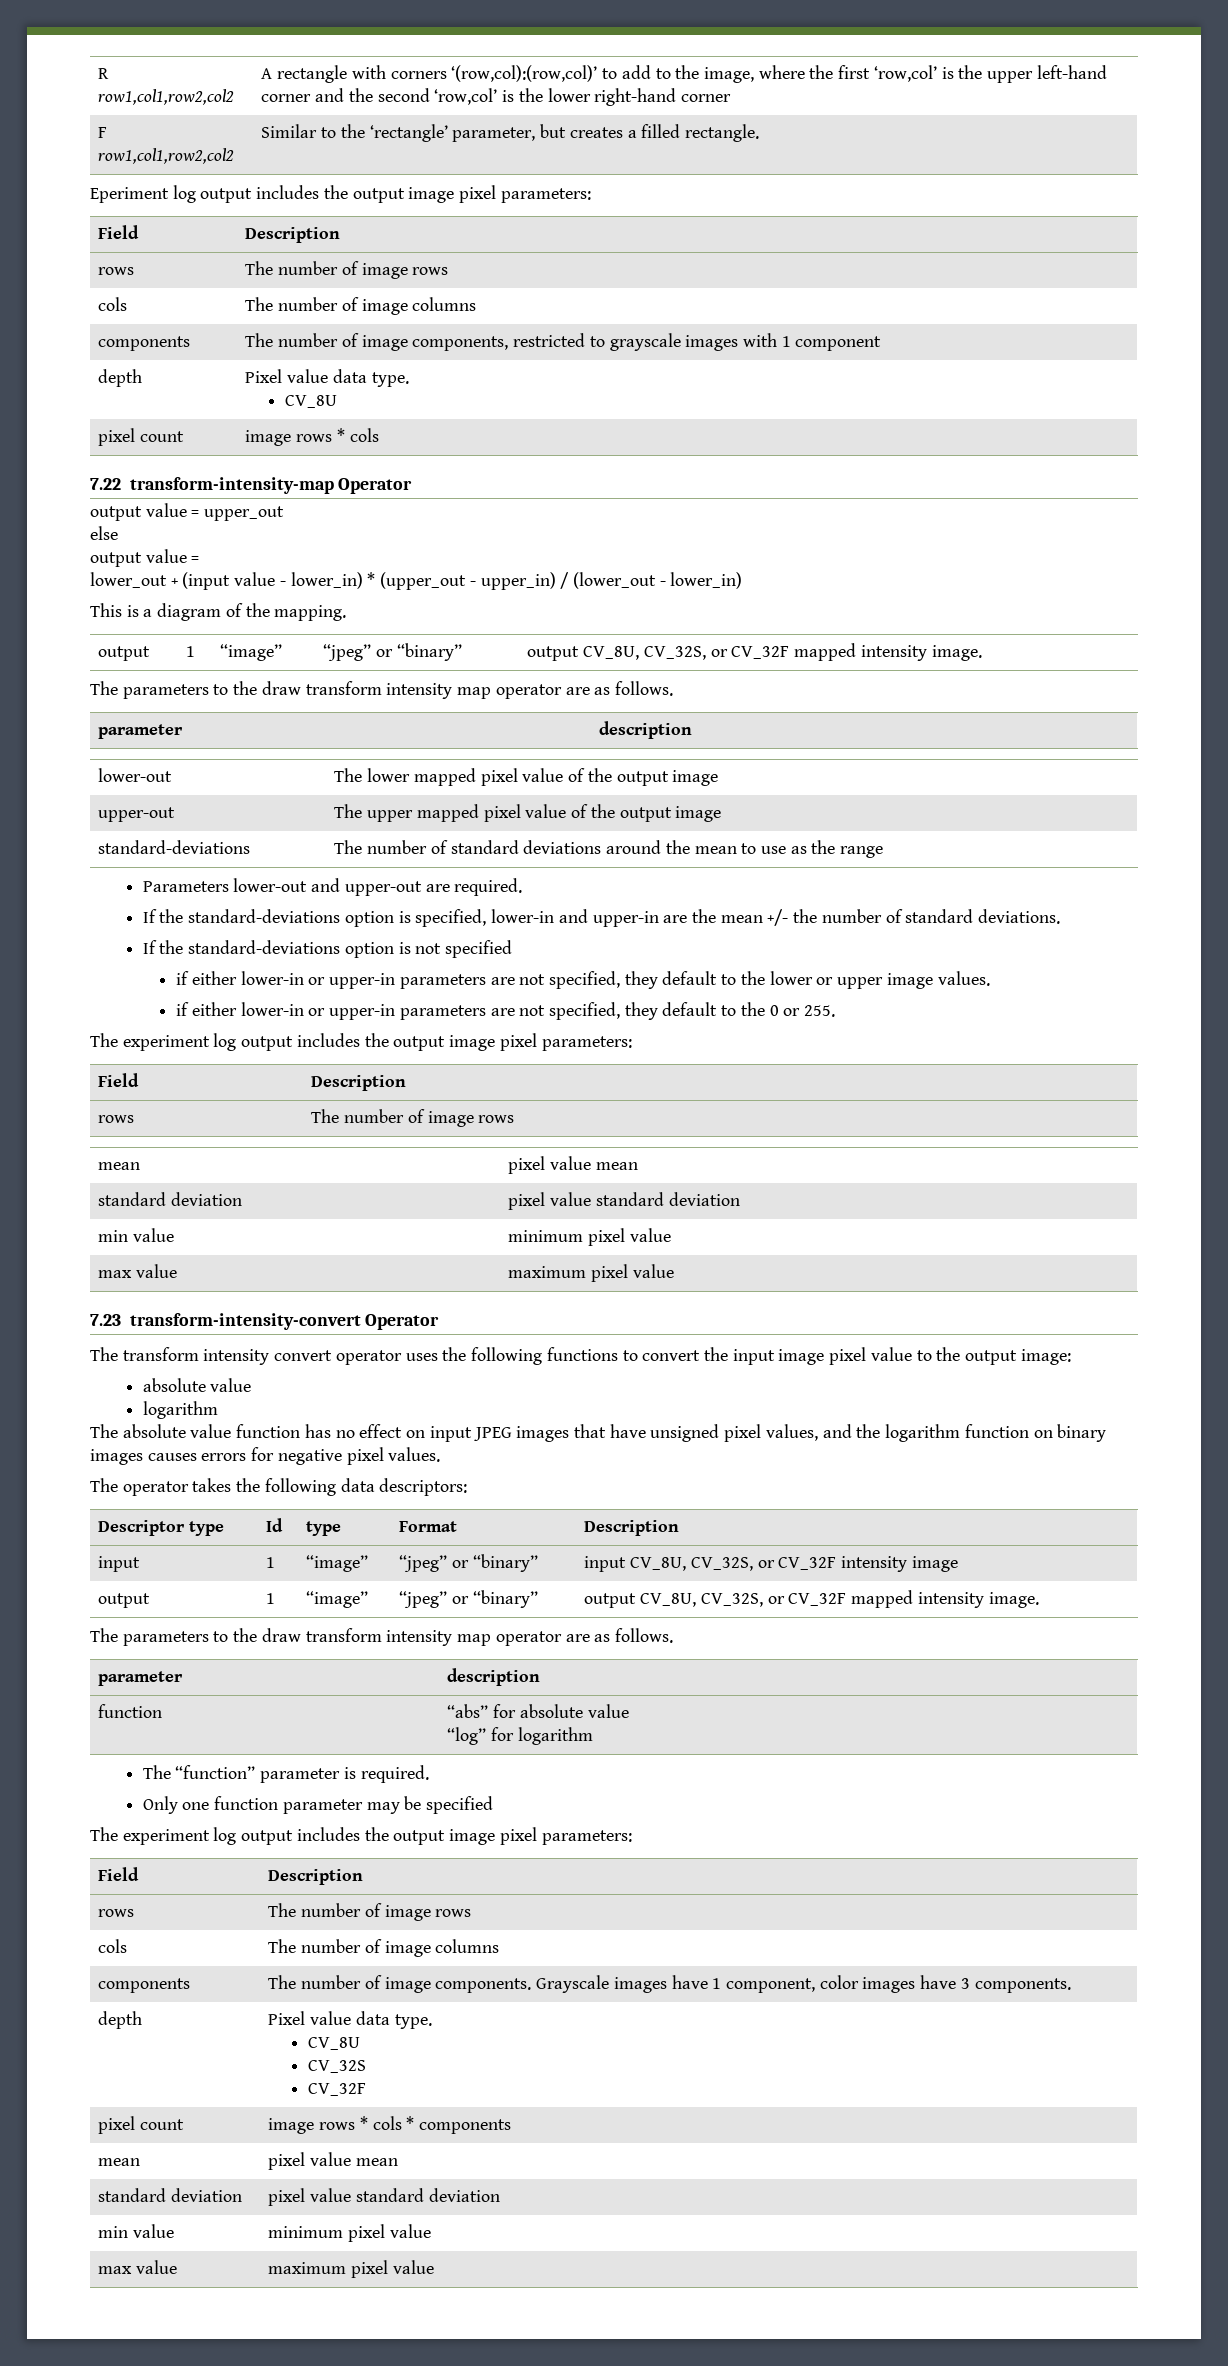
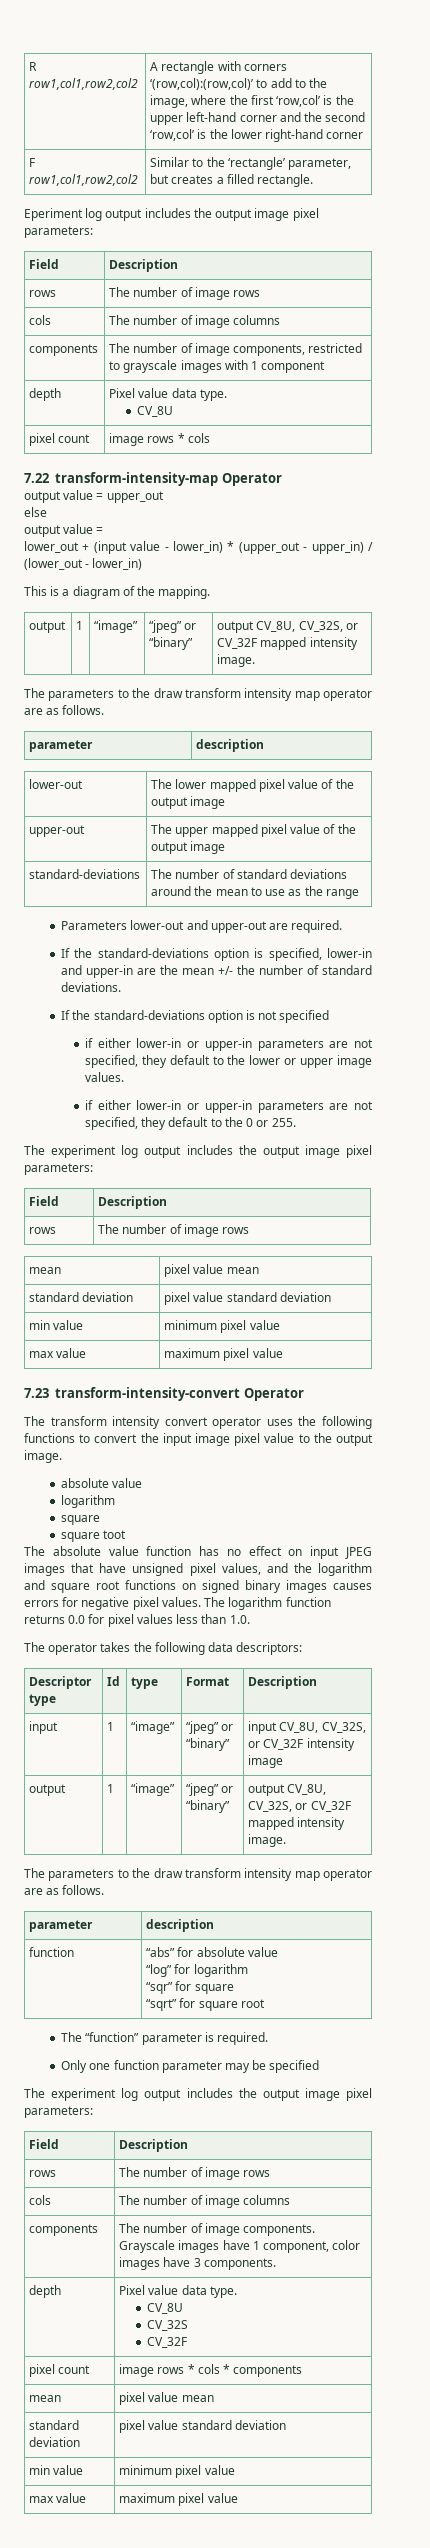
- The transform intensity convert operator uses the following functions to convert the input image pixel value to the output image:
+ The transform intensity convert operator uses the following functions to convert the input image pixel value to the output image.
  absolute value
  logarithm
+ square
+ square toot
- The absolute value function has no effect on input JPEG images that have unsigned pixel values, and the logarithm function on binary images causes errors for negative pixel values.
+ The absolute value function has no effect on input JPEG images that have unsigned pixel values, and the logarithm and square root functions on signed binary images causes errors for negative pixel values. The logarithm function returns 0.0 for pixel values less than 1.0.
  function | “abs” for absolute value
  “log” for logarithm
+ “sqr” for square
+ “sqrt” for square root

